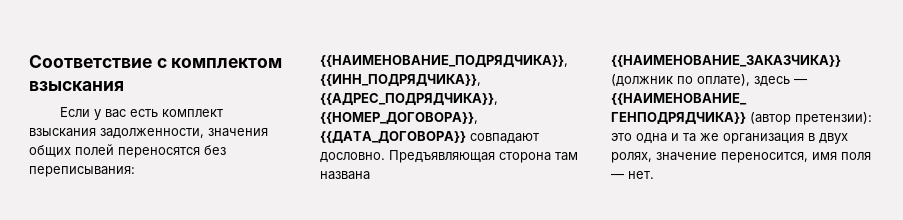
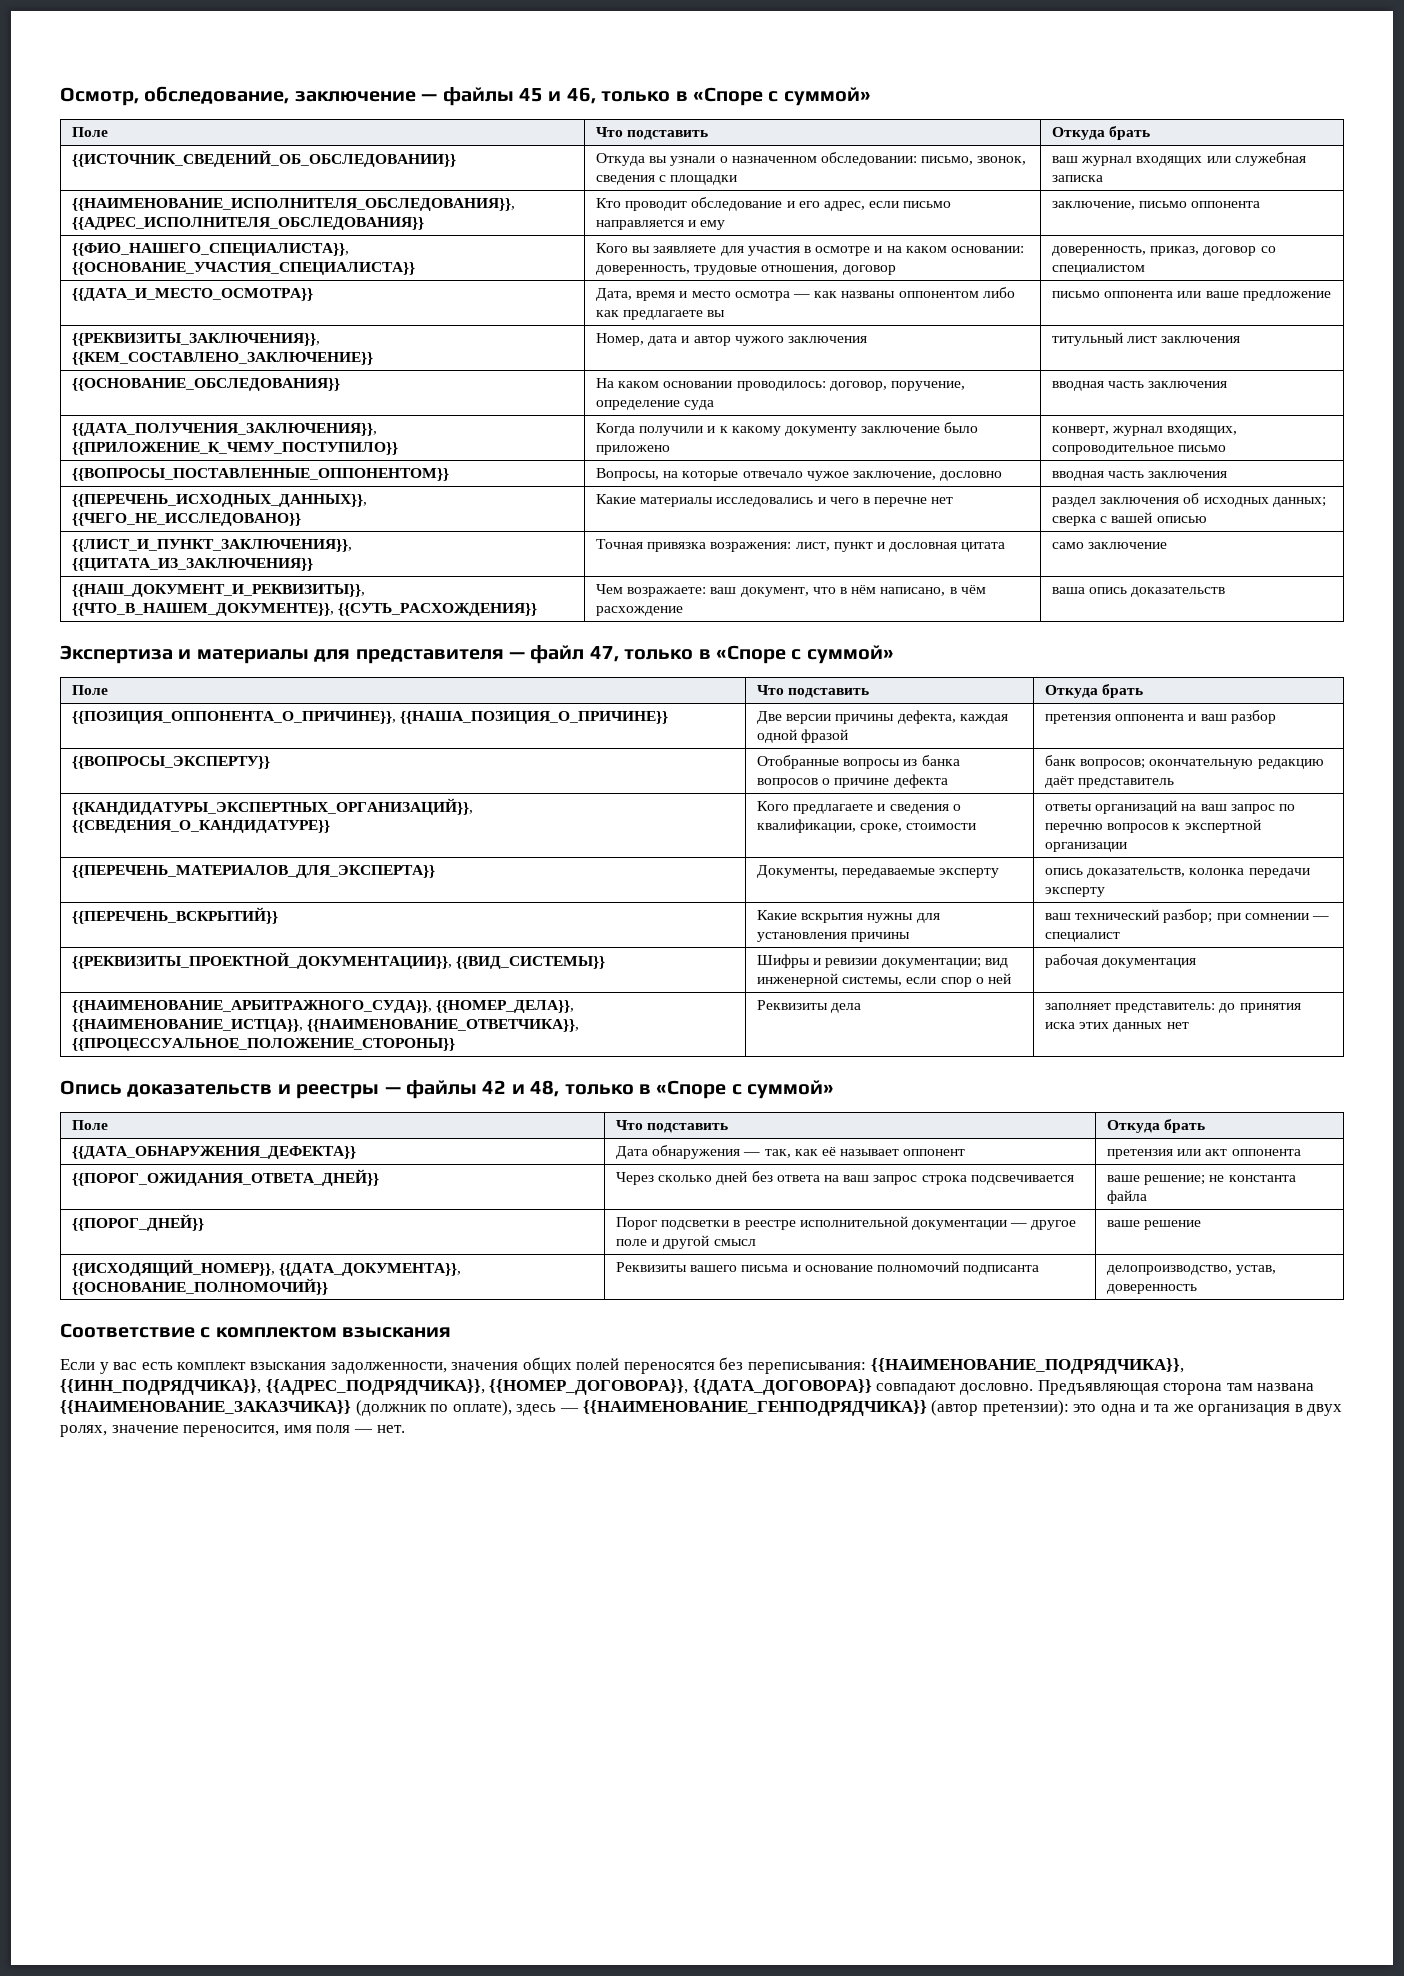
+ Осмотр, обследование, заключение — файлы 45 и 46, только в «Споре с суммой»
+ Поле | Что подставить | Откуда брать
+ {{ИСТОЧНИК_СВЕДЕНИЙ_ОБ_ОБСЛЕДОВАНИИ}} | Откуда вы узнали о назначенном обследовании: письмо, звонок, сведения с площадки | ваш журнал входящих или служебная записка
+ {{НАИМЕНОВАНИЕ_ИСПОЛНИТЕЛЯ_ОБСЛЕДОВАНИЯ}}, {{АДРЕС_ИСПОЛНИТЕЛЯ_ОБСЛЕДОВАНИЯ}} | Кто проводит обследование и его адрес, если письмо направляется и ему | заключение, письмо оппонента
+ {{ФИО_НАШЕГО_СПЕЦИАЛИСТА}}, {{ОСНОВАНИЕ_УЧАСТИЯ_СПЕЦИАЛИСТА}} | Кого вы заявляете для участия в осмотре и на каком основании: доверенность, трудовые отношения, договор | доверенность, приказ, договор со специалистом
+ {{ДАТА_И_МЕСТО_ОСМОТРА}} | Дата, время и место осмотра — как названы оппонентом либо как предлагаете вы | письмо оппонента или ваше предложение
+ {{РЕКВИЗИТЫ_ЗАКЛЮЧЕНИЯ}}, {{КЕМ_СОСТАВЛЕНО_ЗАКЛЮЧЕНИЕ}} | Номер, дата и автор чужого заключения | титульный лист заключения
+ {{ОСНОВАНИЕ_ОБСЛЕДОВАНИЯ}} | На каком основании проводилось: договор, поручение, определение суда | вводная часть заключения
+ {{ДАТА_ПОЛУЧЕНИЯ_ЗАКЛЮЧЕНИЯ}}, {{ПРИЛОЖЕНИЕ_К_ЧЕМУ_ПОСТУПИЛО}} | Когда получили и к какому документу заключение было приложено | конверт, журнал входящих, сопроводительное письмо
+ {{ВОПРОСЫ_ПОСТАВЛЕННЫЕ_ОППОНЕНТОМ}} | Вопросы, на которые отвечало чужое заключение, дословно | вводная часть заключения
+ {{ПЕРЕЧЕНЬ_ИСХОДНЫХ_ДАННЫХ}}, {{ЧЕГО_НЕ_ИССЛЕДОВАНО}} | Какие материалы исследовались и чего в перечне нет | раздел заключения об исходных данных; сверка с вашей описью
+ {{ЛИСТ_И_ПУНКТ_ЗАКЛЮЧЕНИЯ}}, {{ЦИТАТА_ИЗ_ЗАКЛЮЧЕНИЯ}} | Точная привязка возражения: лист, пункт и дословная цитата | само заключение
+ {{НАШ_ДОКУМЕНТ_И_РЕКВИЗИТЫ}}, {{ЧТО_В_НАШЕМ_ДОКУМЕНТЕ}}, {{СУТЬ_РАСХОЖДЕНИЯ}} | Чем возражаете: ваш документ, что в нём написано, в чём расхождение | ваша опись доказательств
+ Экспертиза и материалы для представителя — файл 47, только в «Споре с суммой»
+ Поле | Что подставить | Откуда брать
+ {{ПОЗИЦИЯ_ОППОНЕНТА_О_ПРИЧИНЕ}}, {{НАША_ПОЗИЦИЯ_О_ПРИЧИНЕ}} | Две версии причины дефекта, каждая одной фразой | претензия оппонента и ваш разбор
+ {{ВОПРОСЫ_ЭКСПЕРТУ}} | Отобранные вопросы из банка вопросов о причине дефекта | банк вопросов; окончательную редакцию даёт представитель
+ {{КАНДИДАТУРЫ_ЭКСПЕРТНЫХ_ОРГАНИЗАЦИЙ}}, {{СВЕДЕНИЯ_О_КАНДИДАТУРЕ}} | Кого предлагаете и сведения о квалификации, сроке, стоимости | ответы организаций на ваш запрос по перечню вопросов к экспертной организации
+ {{ПЕРЕЧЕНЬ_МАТЕРИАЛОВ_ДЛЯ_ЭКСПЕРТА}} | Документы, передаваемые эксперту | опись доказательств, колонка передачи эксперту
+ {{ПЕРЕЧЕНЬ_ВСКРЫТИЙ}} | Какие вскрытия нужны для установления причины | ваш технический разбор; при сомнении — специалист
+ {{РЕКВИЗИТЫ_ПРОЕКТНОЙ_ДОКУМЕНТАЦИИ}}, {{ВИД_СИСТЕМЫ}} | Шифры и ревизии документации; вид инженерной системы, если спор о ней | рабочая документация
+ {{НАИМЕНОВАНИЕ_АРБИТРАЖНОГО_СУДА}}, {{НОМЕР_ДЕЛА}}, {{НАИМЕНОВАНИЕ_ИСТЦА}}, {{НАИМЕНОВАНИЕ_ОТВЕТЧИКА}}, {{ПРОЦЕССУАЛЬНОЕ_ПОЛОЖЕНИЕ_СТОРОНЫ}} | Реквизиты дела | заполняет представитель: до принятия иска этих данных нет
+ Опись доказательств и реестры — файлы 42 и 48, только в «Споре с суммой»
+ Поле | Что подставить | Откуда брать
+ {{ДАТА_ОБНАРУЖЕНИЯ_ДЕФЕКТА}} | Дата обнаружения — так, как её называет оппонент | претензия или акт оппонента
+ {{ПОРОГ_ОЖИДАНИЯ_ОТВЕТА_ДНЕЙ}} | Через сколько дней без ответа на ваш запрос строка подсвечивается | ваше решение; не константа файла
+ {{ПОРОГ_ДНЕЙ}} | Порог подсветки в реестре исполнительной документации — другое поле и другой смысл | ваше решение
+ {{ИСХОДЯЩИЙ_НОМЕР}}, {{ДАТА_ДОКУМЕНТА}}, {{ОСНОВАНИЕ_ПОЛНОМОЧИЙ}} | Реквизиты вашего письма и основание полномочий подписанта | делопроизводство, устав, доверенность

